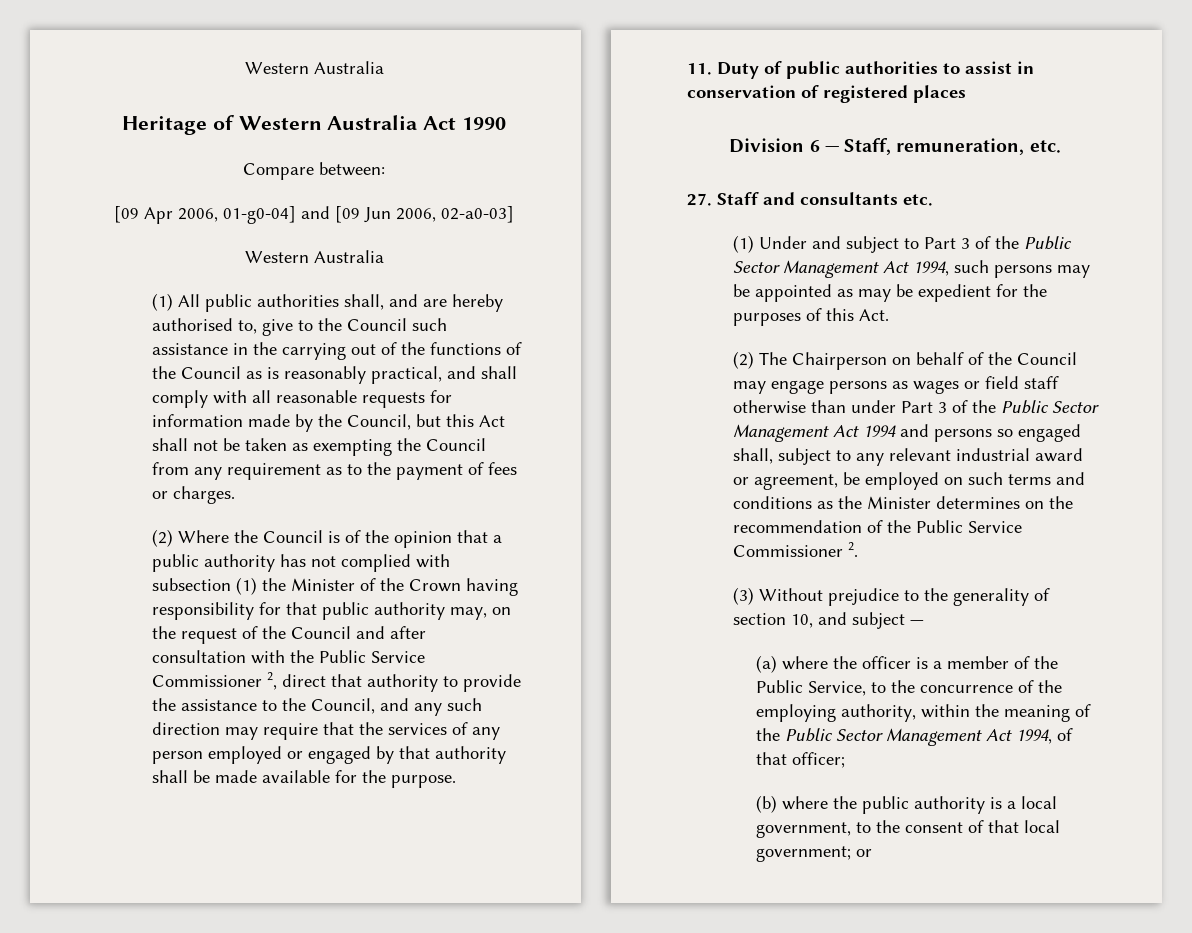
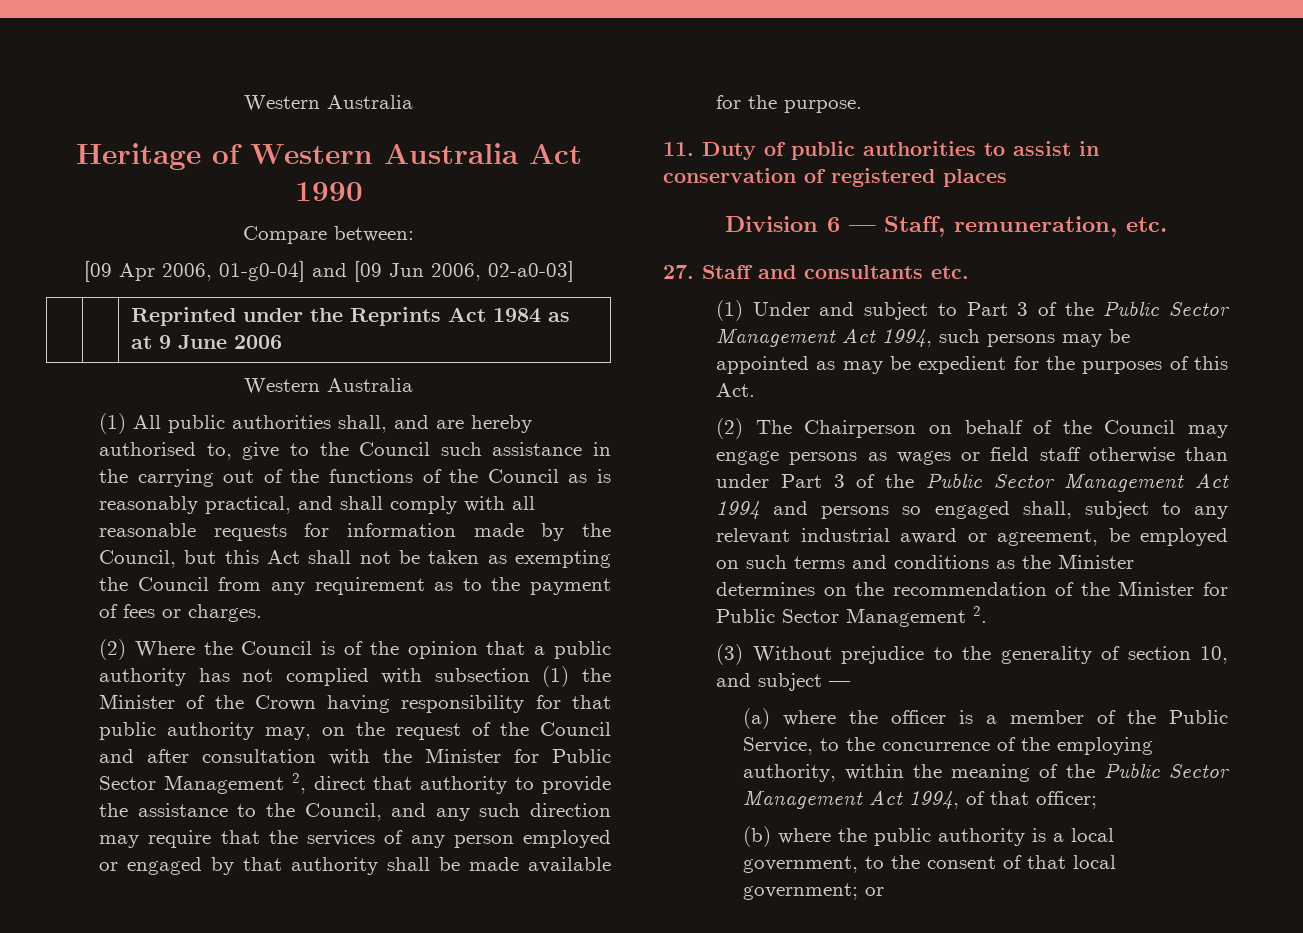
+ | | Reprinted under the Reprints Act 1984 as at 9 June 2006
- (2) Where the Council is of the opinion that a public authority has not complied with subsection (1) the Minister of the Crown having responsibility for that public authority may, on the request of the Council and after consultation with the Public Service Commissioner 2, direct that authority to provide the assistance to the Council, and any such direction may require that the services of any person employed or engaged by that authority shall be made available for the purpose.
+ (2) Where the Council is of the opinion that a public authority has not complied with subsection (1) the Minister of the Crown having responsibility for that public authority may, on the request of the Council and after consultation with the Minister for Public Sector Management 2, direct that authority to provide the assistance to the Council, and any such direction may require that the services of any person employed or engaged by that authority shall be made available for the purpose.
- (2) The Chairperson on behalf of the Council may engage persons as wages or field staff otherwise than under Part 3 of the Public Sector Management Act 1994 and persons so engaged shall, subject to any relevant industrial award or agreement, be employed on such terms and conditions as the Minister determines on the recommendation of the Public Service Commissioner 2.
+ (2) The Chairperson on behalf of the Council may engage persons as wages or field staff otherwise than under Part 3 of the Public Sector Management Act 1994 and persons so engaged shall, subject to any relevant industrial award or agreement, be employed on such terms and conditions as the Minister determines on the recommendation of the Minister for Public Sector Management 2.

